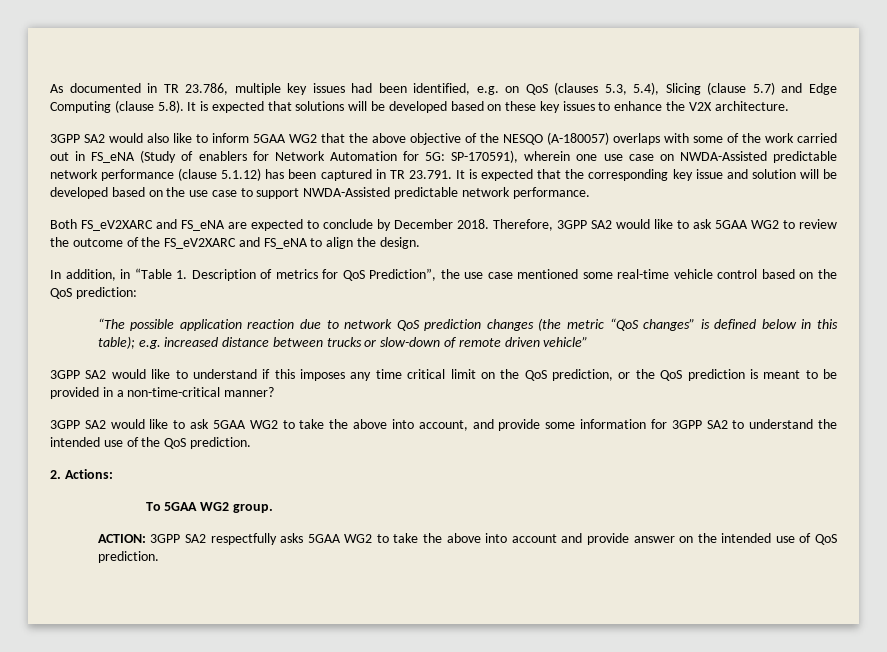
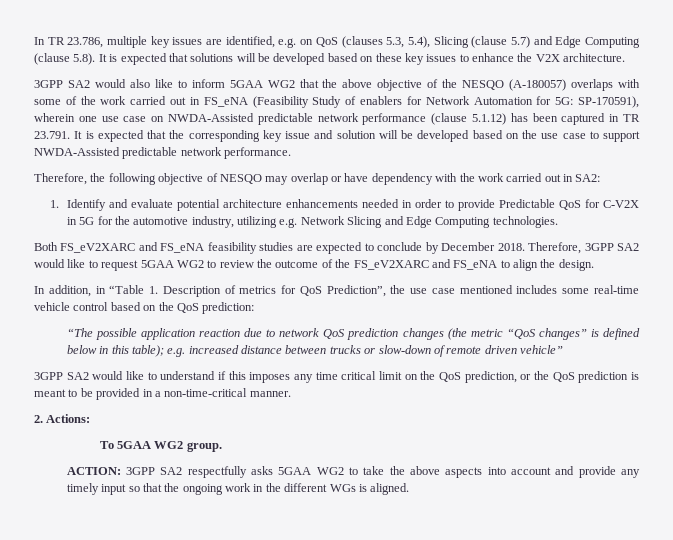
- As documented in TR 23.786, multiple key issues had been identified, e.g. on QoS (clauses 5.3, 5.4), Slicing (clause 5.7) and Edge Computing (clause 5.8). It is expected that solutions will be developed based on these key issues to enhance the V2X architecture.
+ In TR 23.786, multiple key issues are identified, e.g. on QoS (clauses 5.3, 5.4), Slicing (clause 5.7) and Edge Computing (clause 5.8). It is expected that solutions will be developed based on these key issues to enhance the V2X architecture.
- 3GPP SA2 would also like to inform 5GAA WG2 that the above objective of the NESQO (A-180057) overlaps with some of the work carried out in FS_eNA (Study of enablers for Network Automation for 5G:
+ 3GPP SA2 would also like to inform 5GAA WG2 that the above objective of the NESQO (A-180057) overlaps with some of the work carried out in FS_eNA (Feasibility Study of enablers for Network Automation for 5G:
+ Therefore, the following objective of NESQO may overlap or have dependency with the work carried out in SA2:
+ 1. Identify and evaluate potential architecture enhancements needed in order to provide Predictable QoS for C-V2X in 5G for the automotive industry, utilizing e.g. Network Slicing and Edge Computing technologies.
- Both FS_eV2XARC and FS_eNA are expected to conclude by December 2018.
+ Both FS_eV2XARC and FS_eNA feasibility studies are expected to conclude by December 2018.
- Therefore, 3GPP SA2 would like to ask 5GAA WG2 to review the outcome of the FS_eV2XARC and FS_eNA to align the design.
+ Therefore, 3GPP SA2 would like to request 5GAA WG2 to review the outcome of the FS_eV2XARC and FS_eNA to align the design.
- In addition, in “Table 1. Description of metrics for QoS Prediction”, the use case mentioned some real-time vehicle control based on the QoS prediction:
+ In addition, in “Table 1. Description of metrics for QoS Prediction”, the use case mentioned includes some real-time vehicle control based on the QoS prediction:
- 3GPP SA2 would like to understand if this imposes any time critical limit on the QoS prediction, or the QoS prediction is meant to be provided in a non-time-critical manner?
- 3GPP SA2 would like to ask 5GAA WG2 to take the above into account, and provide some information for 3GPP SA2 to understand the intended use of the QoS prediction.
+ 3GPP SA2 would like to understand if this imposes any time critical limit on the QoS prediction, or the QoS prediction is meant to be provided in a non-time-critical manner.
- ACTION: 3GPP SA2 respectfully asks 5GAA WG2 to take the above into account and provide answer on the intended use of QoS prediction.
+ ACTION: 3GPP SA2 respectfully asks 5GAA WG2 to take the above aspects into account and provide any timely input so that the ongoing work in the different WGs is aligned.

